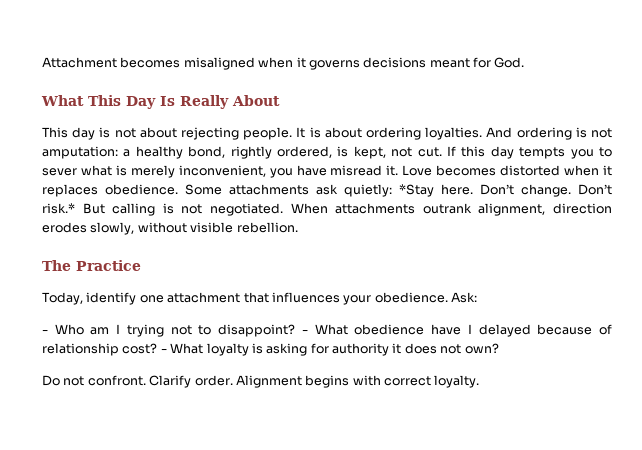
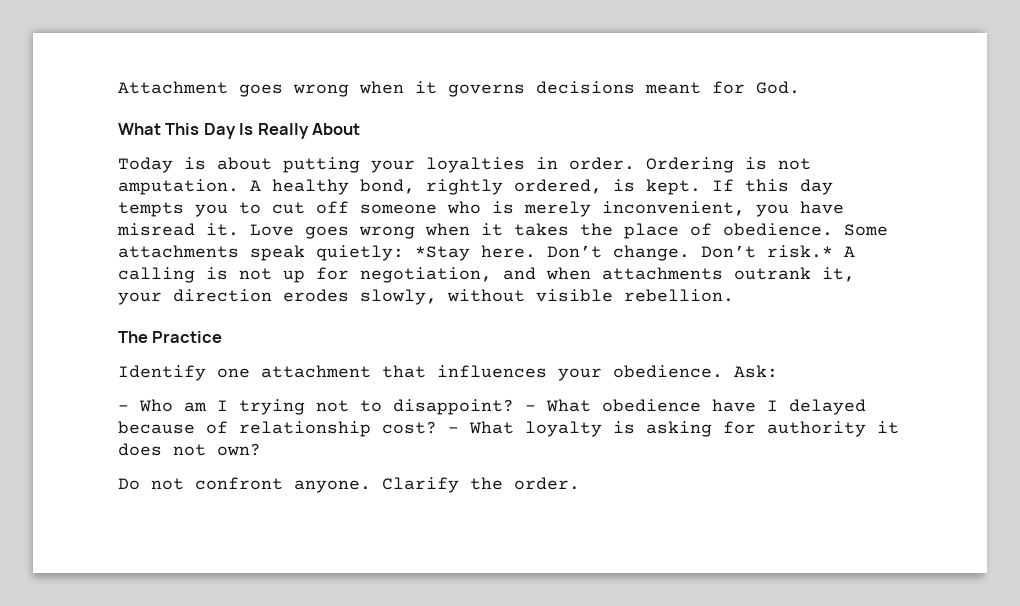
- Attachment becomes misaligned when it governs decisions meant for God.
+ Attachment goes wrong when it governs decisions meant for God.
- This day is not about rejecting people. It is about ordering loyalties. And ordering is not amputation: a healthy bond, rightly ordered, is kept, not cut.
+ Today is about putting your loyalties in order. Ordering is not amputation. A healthy bond, rightly ordered, is kept.
- If this day tempts you to sever what is merely inconvenient, you have misread it.
+ If this day tempts you to cut off someone who is merely inconvenient, you have misread it.
- Love becomes distorted when it replaces obedience.
+ Love goes wrong when it takes the place of obedience.
- Some attachments ask quietly: *Stay here.
+ Some attachments speak quietly: *Stay here.
- Don’t risk.* But calling is not negotiated. When attachments outrank alignment, direction erodes slowly, without visible rebellion.
+ Don’t risk.* A calling is not up for negotiation, and when attachments outrank it, your direction erodes slowly, without visible rebellion.
- Today, identify one attachment that influences your obedience.
+ Identify one attachment that influences your obedience.
- Do not confront. Clarify order. Alignment begins with correct loyalty.
+ Do not confront anyone. Clarify the order.

